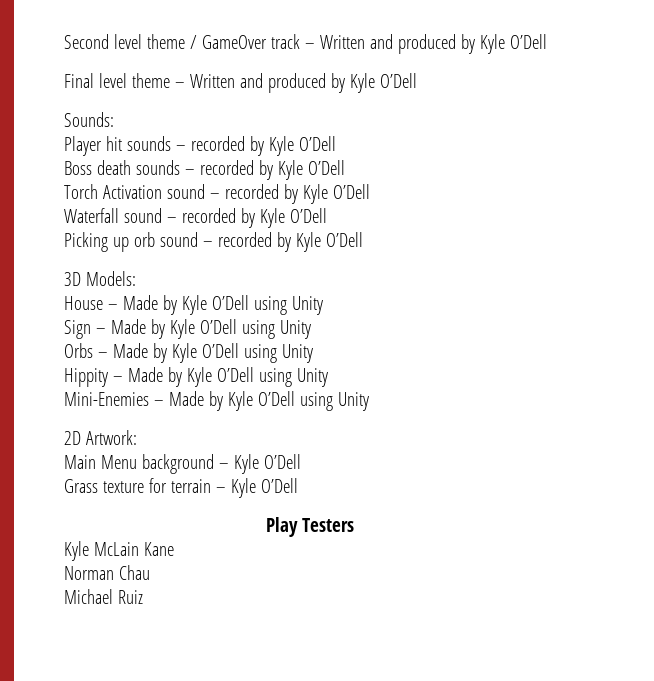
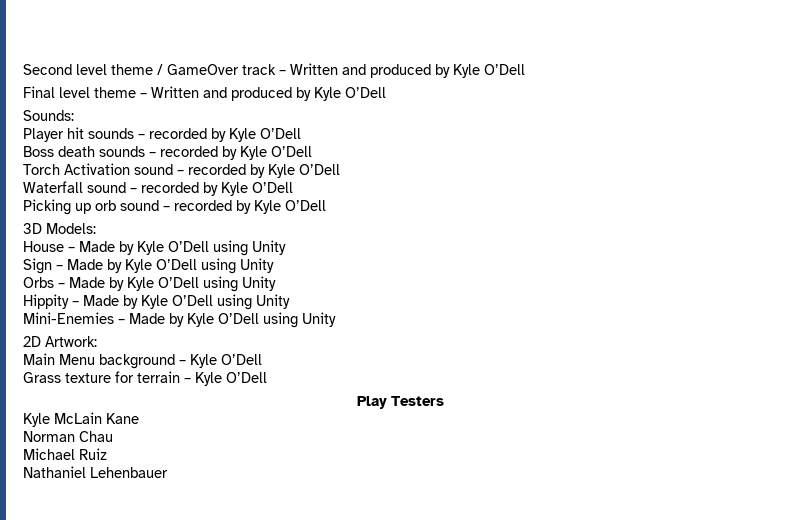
+ Nathaniel Lehenbauer

